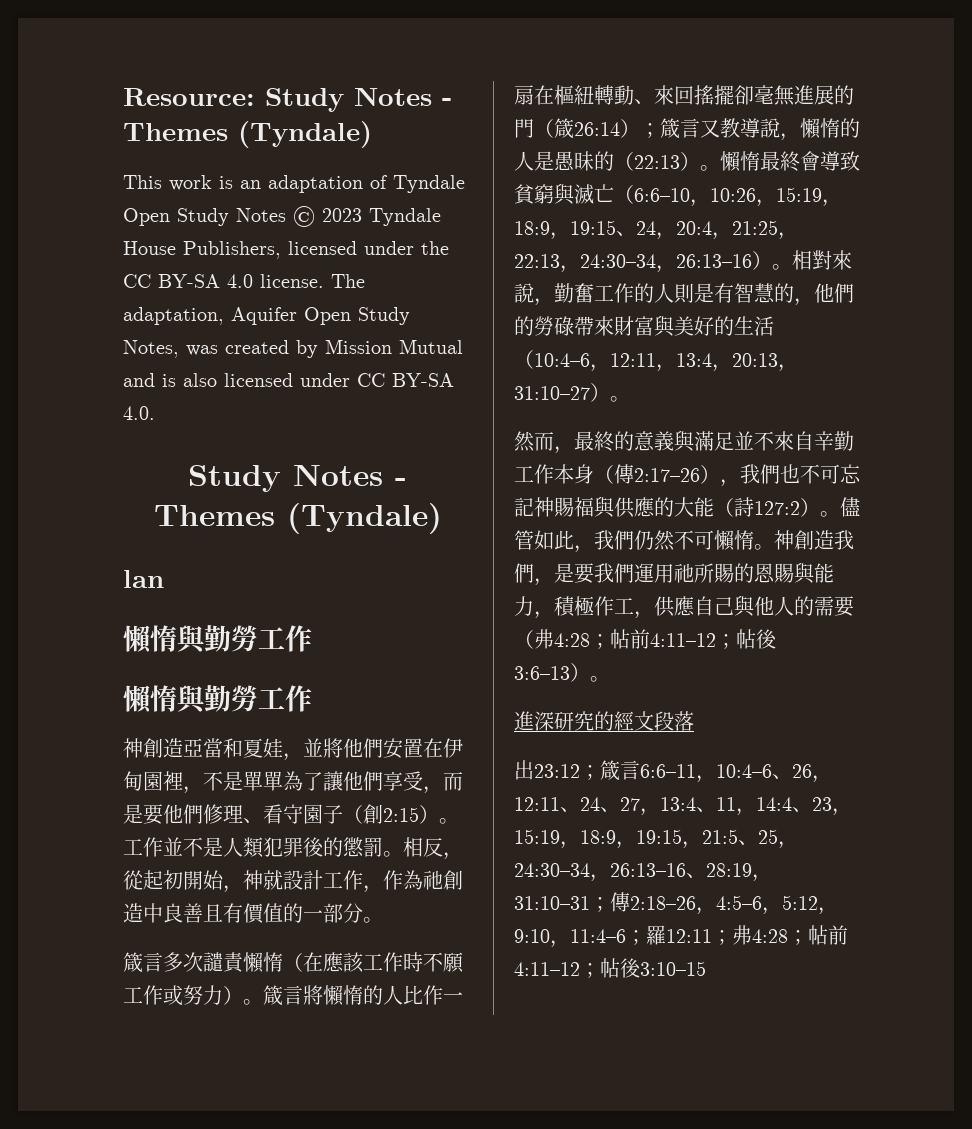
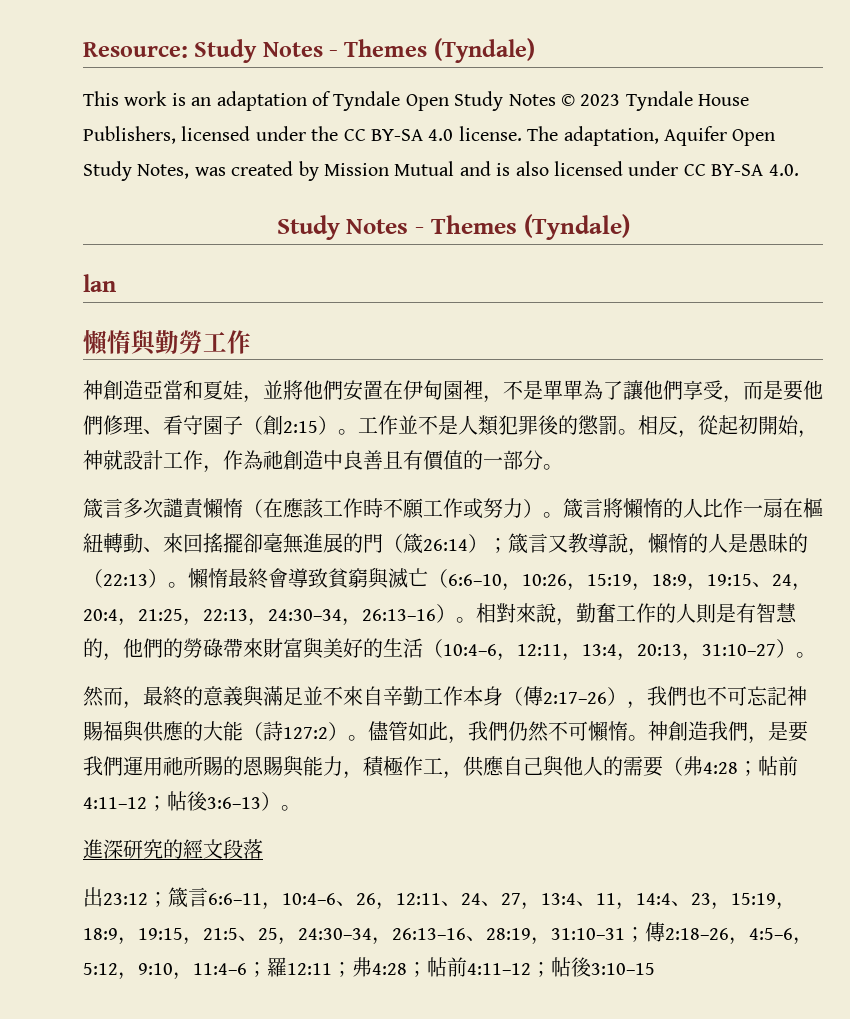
  lan
- 懶惰與勤勞工作

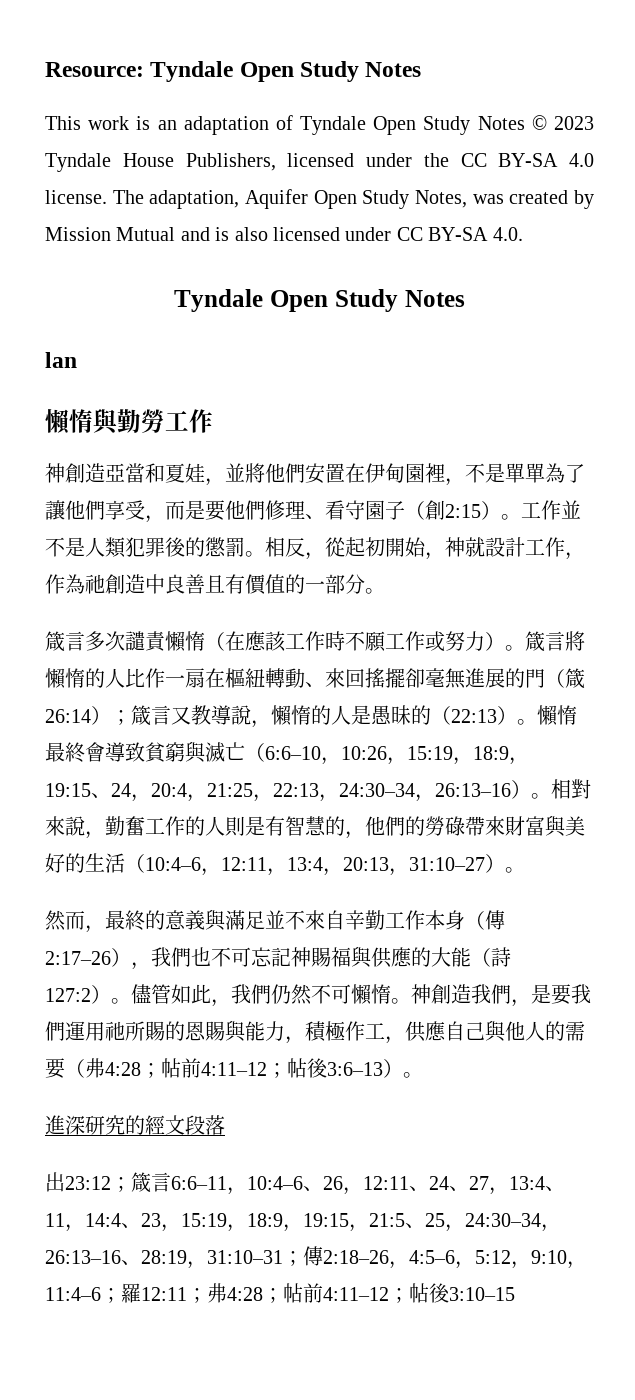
- Resource: Study Notes - Themes (Tyndale)
+ Resource: Tyndale Open Study Notes
  The adaptation, Aquifer Open Study Notes, was created by Mission Mutual and is also licensed under CC BY-SA 4.0.
- Study Notes - Themes (Tyndale)
+ Tyndale Open Study Notes

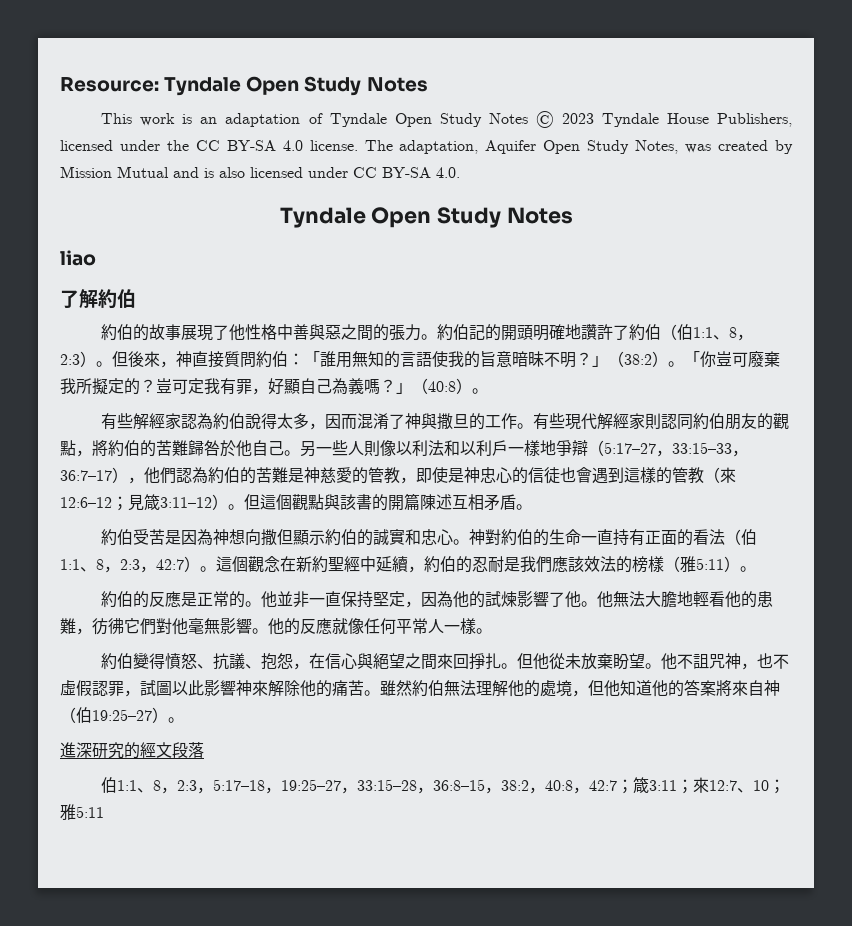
- lan
- 懶惰與勤勞工作
- 神創造亞當和夏娃，並將他們安置在伊甸園裡，不是單單為了讓他們享受，而是要他們修理、看守園子（創2:15）。工作並不是人類犯罪後的懲罰。相反，從起初開始，神就設計工作，作為祂創造中良善且有價值的一部分。
- 箴言多次譴責懶惰（在應該工作時不願工作或努力）。箴言將懶惰的人比作一扇在樞紐轉動、來回搖擺卻毫無進展的門（箴26:14）；箴言又教導說，懶惰的人是愚昧的（22:13）。懶惰最終會導致貧窮與滅亡（6:6–10，10:26，15:19，18:9，19:15、24，20:4，21:25，22:13，24:30–34，26:13–16）。相對來說，勤奮工作的人則是有智慧的，他們的勞碌帶來財富與美好的生活（10:4–6，12:11，13:4，20:13，31:10–27）。
- 然而，最終的意義與滿足並不來自辛勤工作本身（傳2:17–26），我們也不可忘記神賜福與供應的大能（詩127:2）。儘管如此，我們仍然不可懶惰。神創造我們，是要我們運用祂所賜的恩賜與能力，積極作工，供應自己與他人的需要（弗4:28；帖前4:11–12；帖後3:6–13）。
+ liao
+ 了解約伯
+ 約伯的故事展現了他性格中善與惡之間的張力。約伯記的開頭明確地讚許了約伯（伯1:1、8，2:3）。但後來，神直接質問約伯：「誰用無知的言語使我的旨意暗昧不明？」（38:2）。「你豈可廢棄我所擬定的？豈可定我有罪，好顯自己為義嗎？」（40:8）。
+ 有些解經家認為約伯說得太多，因而混淆了神與撒旦的工作。有些現代解經家則認同約伯朋友的觀點，將約伯的苦難歸咎於他自己。另一些人則像以利法和以利戶一樣地爭辯（5:17–27，33:15–33，36:7–17），他們認為約伯的苦難是神慈愛的管教，即使是神忠心的信徒也會遇到這樣的管教（來12:6–12；見箴3:11–12）。但這個觀點與該書的開篇陳述互相矛盾。
+ 約伯受苦是因為神想向撒但顯示約伯的誠實和忠心。神對約伯的生命一直持有正面的看法（伯1:1、8，2:3，42:7）。這個觀念在新約聖經中延續，約伯的忍耐是我們應該效法的榜樣（雅5:11）。
+ 約伯的反應是正常的。他並非一直保持堅定，因為他的試煉影響了他。他無法大膽地輕看他的患難，彷彿它們對他毫無影響。他的反應就像任何平常人一樣。
+ 約伯變得憤怒、抗議、抱怨，在信心與絕望之間來回掙扎。但他從未放棄盼望。他不詛咒神，也不虛假認罪，試圖以此影響神來解除他的痛苦。雖然約伯無法理解他的處境，但他知道他的答案將來自神（伯19:25–27）。
- 出23:12；箴言6:6–11，10:4–6、26，12:11、24、27，13:4、11，14:4、23，15:19，18:9，19:15，21:5、25，24:30–34，26:13–16、28:19，31:10–31；傳2:18–26，4:5–6，5:12，9:10，11:4–6；羅12:11；弗4:28；帖前4:11–12；帖後3:10–15
+ 伯1:1、8，2:3，5:17–18，19:25–27，33:15–28，36:8–15，38:2，40:8，42:7；箴3:11；來12:7、10；雅5:11

